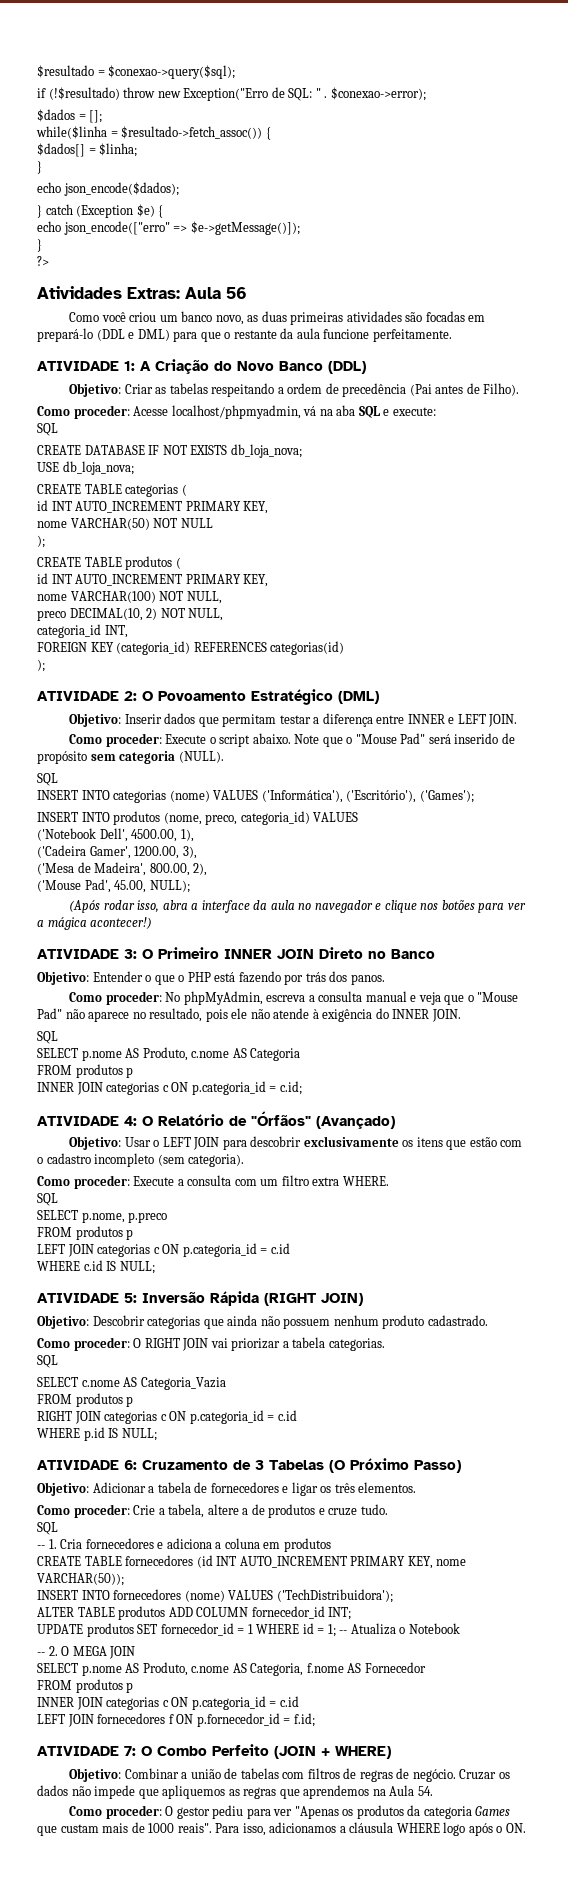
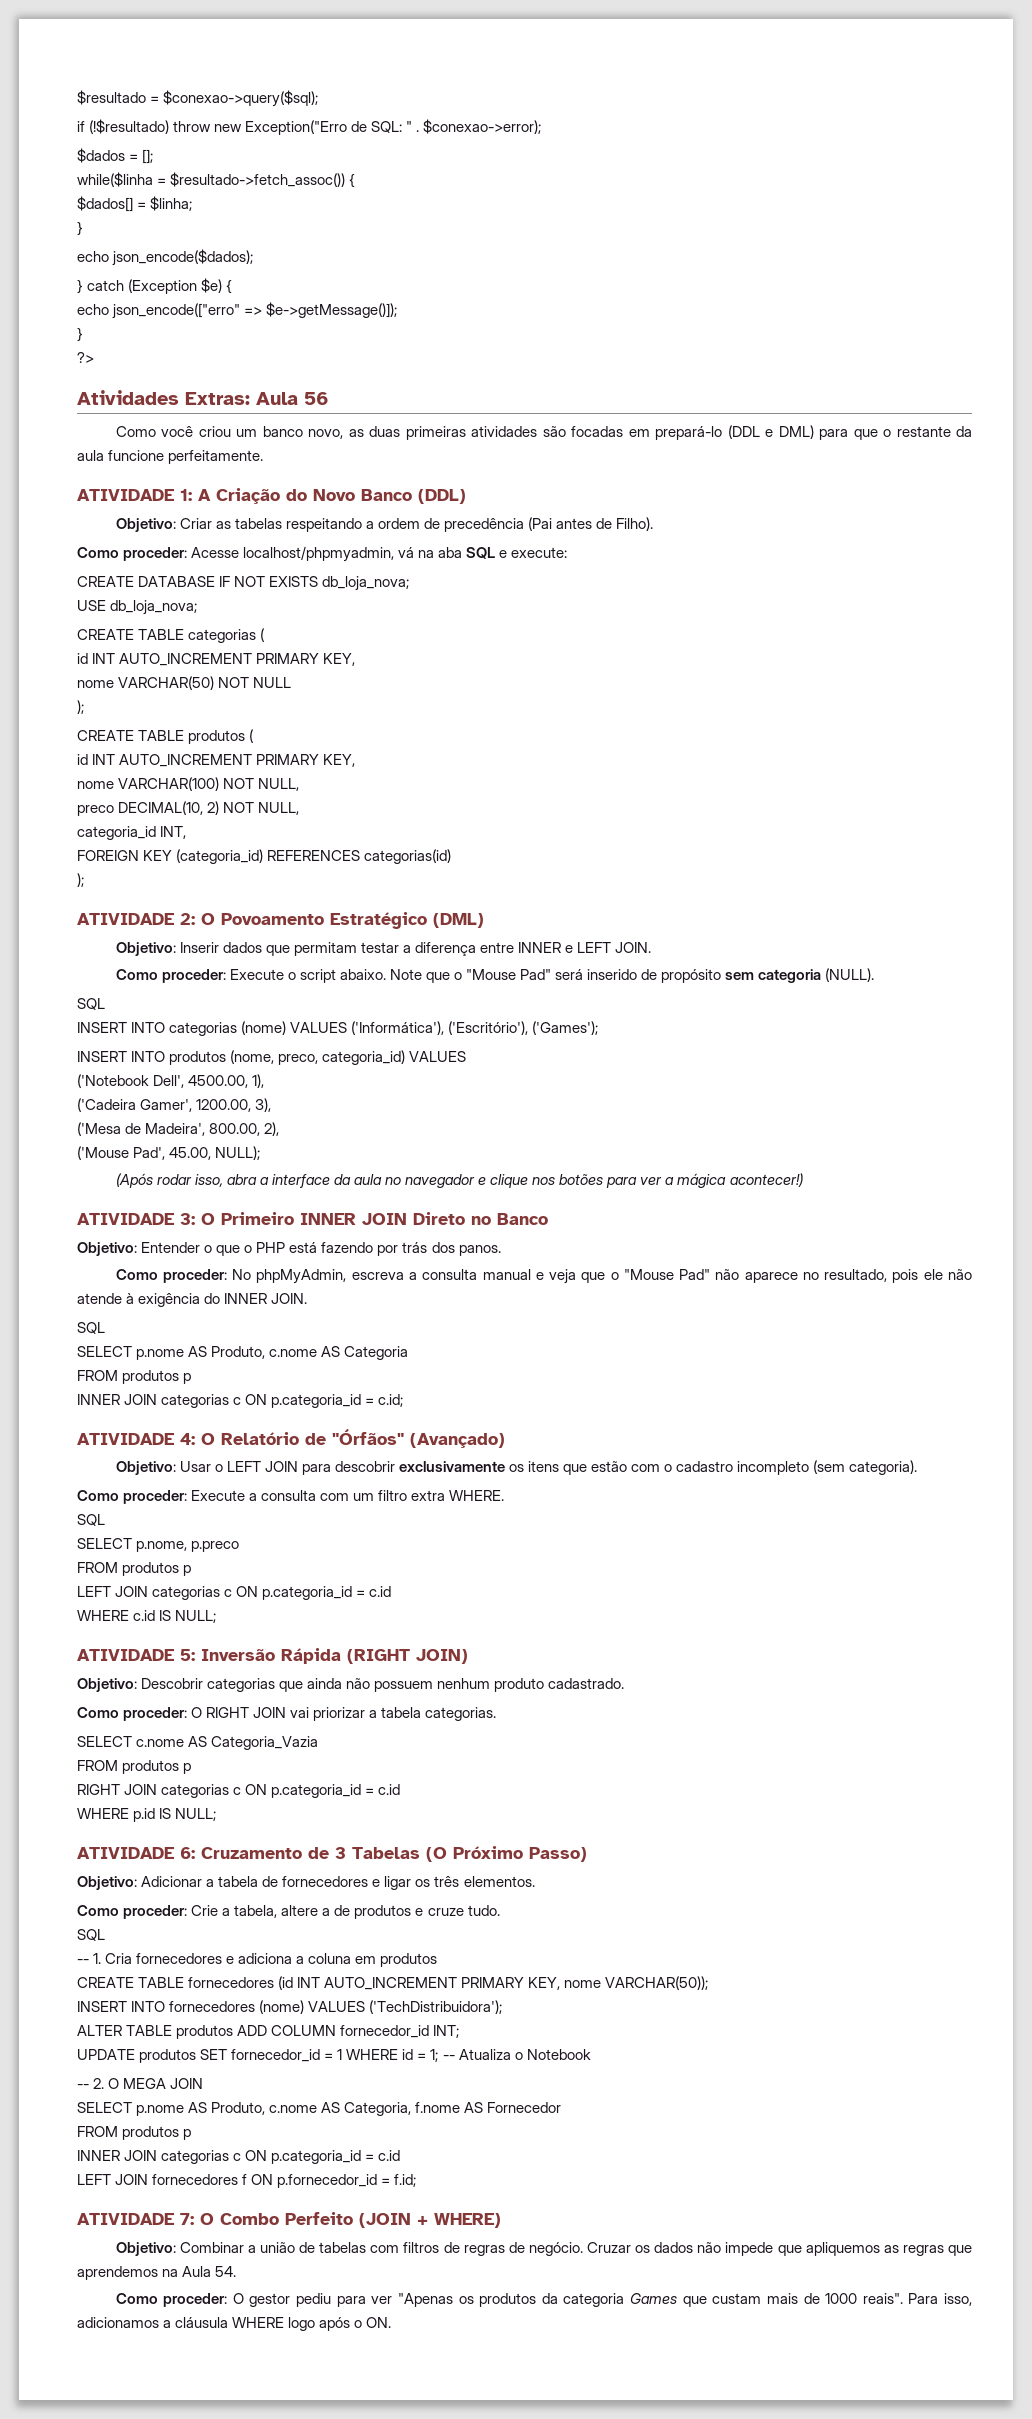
  Como proceder: Acesse localhost/phpmyadmin, vá na aba SQL e execute:
- SQL
  Como proceder: O RIGHT JOIN vai priorizar a tabela categorias.
- SQL

